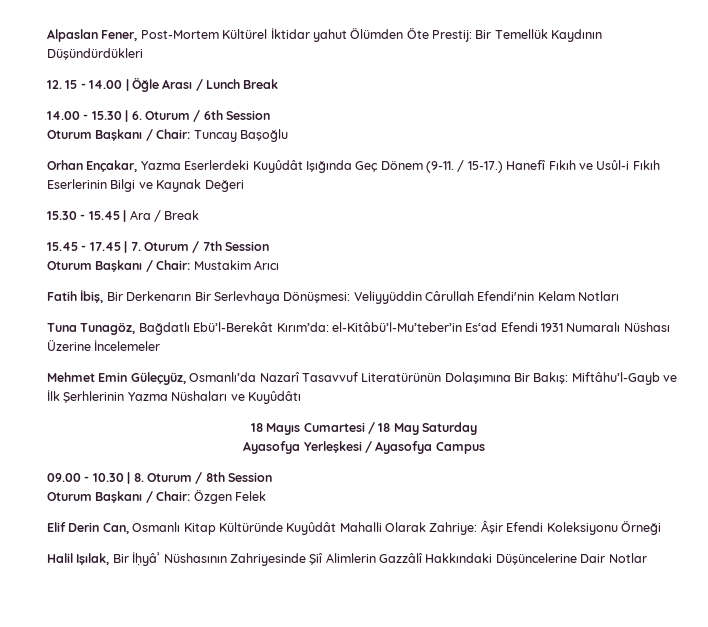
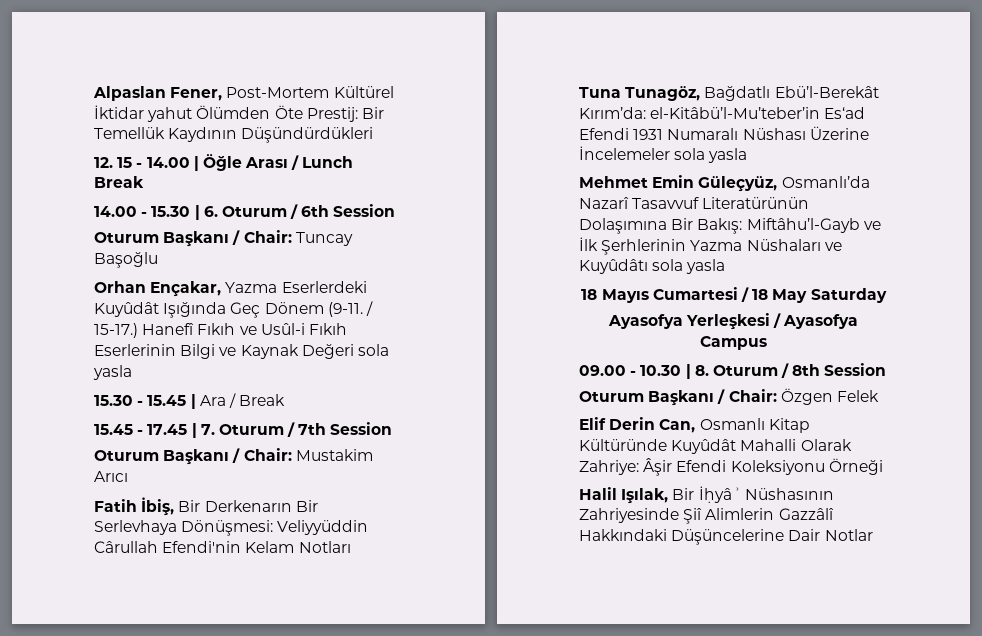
- Hanefî Fıkıh ve Usûl-i Fıkıh Eserlerinin Bilgi ve Kaynak Değeri
+ Hanefî Fıkıh ve Usûl-i Fıkıh Eserlerinin Bilgi ve Kaynak Değeri sola yasla
- Tuna Tunagöz, Bağdatlı Ebü’l-Berekât Kırım’da: el-Kitâbü’l-Mu’teber’in Es‘ad Efendi 1931 Numaralı Nüshası Üzerine İncelemeler
+ Tuna Tunagöz, Bağdatlı Ebü’l-Berekât Kırım’da: el-Kitâbü’l-Mu’teber’in Es‘ad Efendi 1931 Numaralı Nüshası Üzerine İncelemeler sola yasla
- Mehmet Emin Güleçyüz, Osmanlı’da Nazarî Tasavvuf Literatürünün Dolaşımına Bir Bakış: Miftâhu’l-Gayb ve İlk Şerhlerinin Yazma Nüshaları ve Kuyûdâtı
+ Mehmet Emin Güleçyüz, Osmanlı’da Nazarî Tasavvuf Literatürünün Dolaşımına Bir Bakış: Miftâhu’l-Gayb ve İlk Şerhlerinin Yazma Nüshaları ve Kuyûdâtı sola yasla

